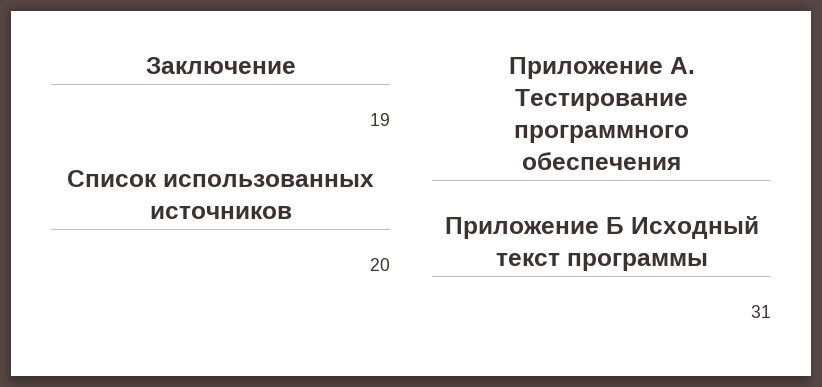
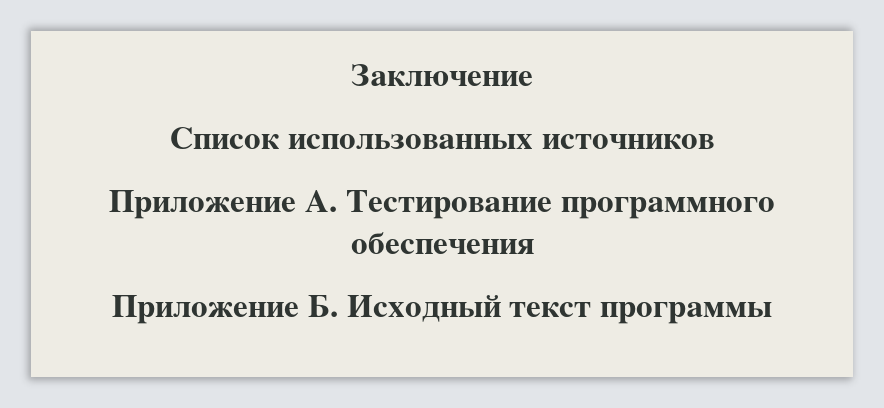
- 19
- 20
- Приложение Б Исходный текст программы
+ Приложение Б. Исходный текст программы
- 31

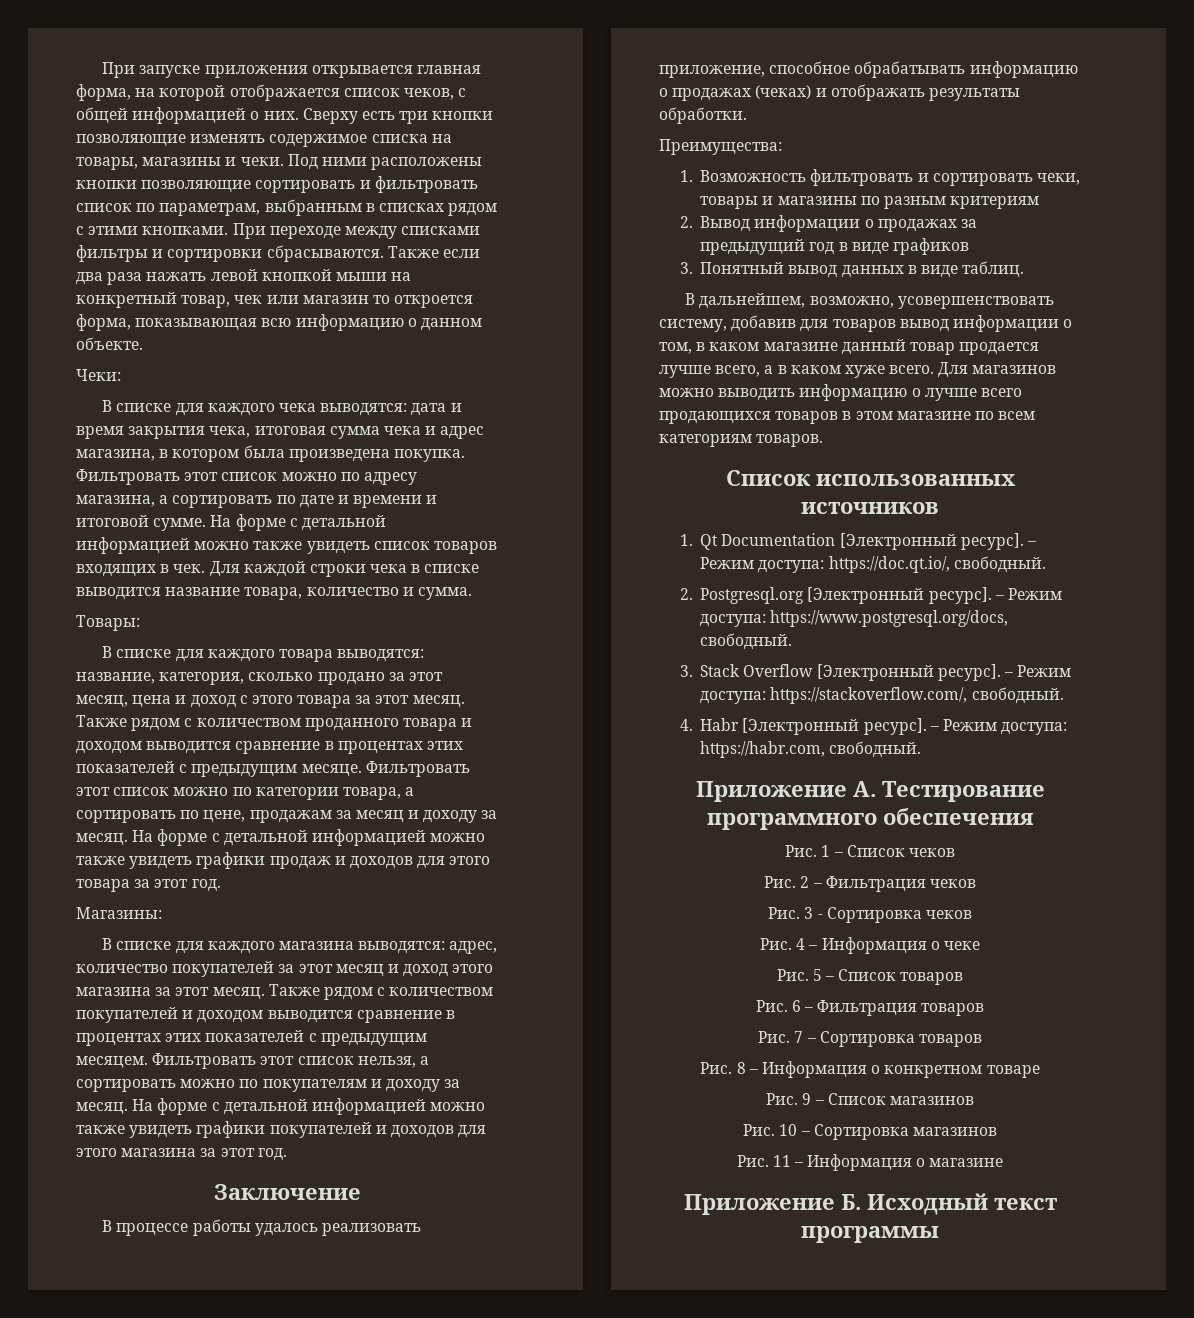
+ При запуске приложения открывается главная форма, на которой отображается список чеков, с общей информацией о них. Сверху есть три кнопки позволяющие изменять содержимое списка на товары, магазины и чеки. Под ними расположены кнопки позволяющие сортировать и фильтровать список по параметрам, выбранным в списках рядом с этими кнопками. При переходе между списками фильтры и сортировки сбрасываются. Также если два раза нажать левой кнопкой мыши на конкретный товар, чек или магазин то откроется форма, показывающая всю информацию о данном объекте.
+ Чеки:
+ В списке для каждого чека выводятся: дата и время закрытия чека, итоговая сумма чека и адрес магазина, в котором была произведена покупка. Фильтровать этот список можно по адресу магазина, а сортировать по дате и времени и итоговой сумме. На форме с детальной информацией можно также увидеть список товаров входящих в чек. Для каждой строки чека в списке выводится название товара, количество и сумма.
+ Товары:
+ В списке для каждого товара выводятся: название, категория, сколько продано за этот месяц, цена и доход с этого товара за этот месяц. Также рядом с количеством проданного товара и доходом выводится сравнение в процентах этих показателей с предыдущим месяце. Фильтровать этот список можно по категории товара, а сортировать по цене, продажам за месяц и доходу за месяц. На форме с детальной информацией можно также увидеть графики продаж и доходов для этого товара за этот год.
+ Магазины:
+ В списке для каждого магазина выводятся: адрес, количество покупателей за этот месяц и доход этого магазина за этот месяц. Также рядом с количеством покупателей и доходом выводится сравнение в процентах этих показателей с предыдущим месяцем. Фильтровать этот список нельзя, а сортировать можно по покупателям и доходу за месяц. На форме с детальной информацией можно также увидеть графики покупателей и доходов для этого магазина за этот год.
  Заключение
+ В процессе работы удалось реализовать приложение, способное обрабатывать информацию о продажах (чеках) и отображать результаты обработки.
+ Преимущества:
+ 1. Возможность фильтровать и сортировать чеки, товары и магазины по разным критериям
+ 2. Вывод информации о продажах за предыдущий год в виде графиков
+ 3. Понятный вывод данных в виде таблиц.
+ В дальнейшем, возможно, усовершенствовать систему, добавив для товаров вывод информации о том, в каком магазине данный товар продается лучше всего, а в каком хуже всего. Для магазинов можно выводить информацию о лучше всего продающихся товаров в этом магазине по всем категориям товаров.
  Список использованных источников
+ 1. Qt Documentation [Электронный ресурс]. – Режим доступа: https://doc.qt.io/, свободный.
+ 2. Postgresql.org [Электронный ресурс]. – Режим доступа: https://www.postgresql.org/docs, свободный.
+ 3. Stack Overflow [Электронный ресурс]. – Режим доступа: https://stackoverflow.com/, свободный.
+ 4. Habr [Электронный ресурс]. – Режим доступа: https://habr.com, свободный.
+ Рис. 1 – Список чеков
+ Рис. 2 – Фильтрация чеков
+ Рис. 3 - Сортировка чеков
+ Рис. 4 – Информация о чеке
+ Рис. 5 – Список товаров
+ Рис. 6 – Фильтрация товаров
+ Рис. 7 – Сортировка товаров
+ Рис. 8 – Информация о конкретном товаре
+ Рис. 9 – Список магазинов
+ Рис. 10 – Сортировка магазинов
+ Рис. 11 – Информация о магазине

